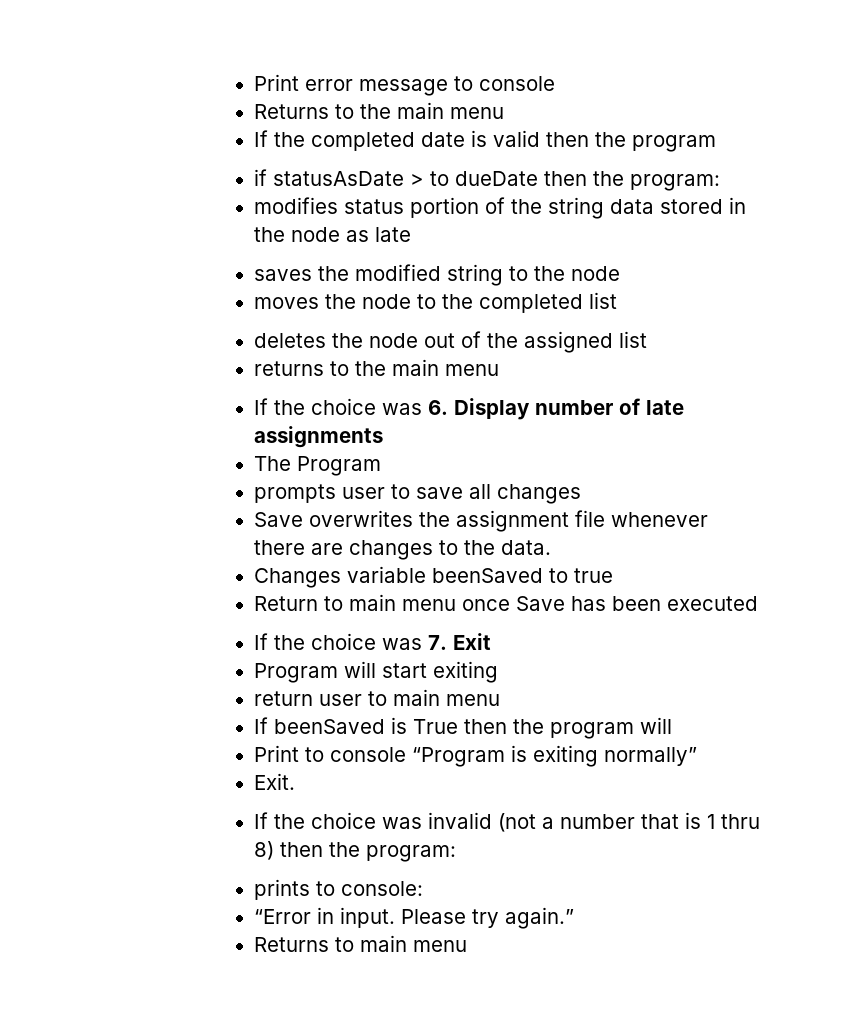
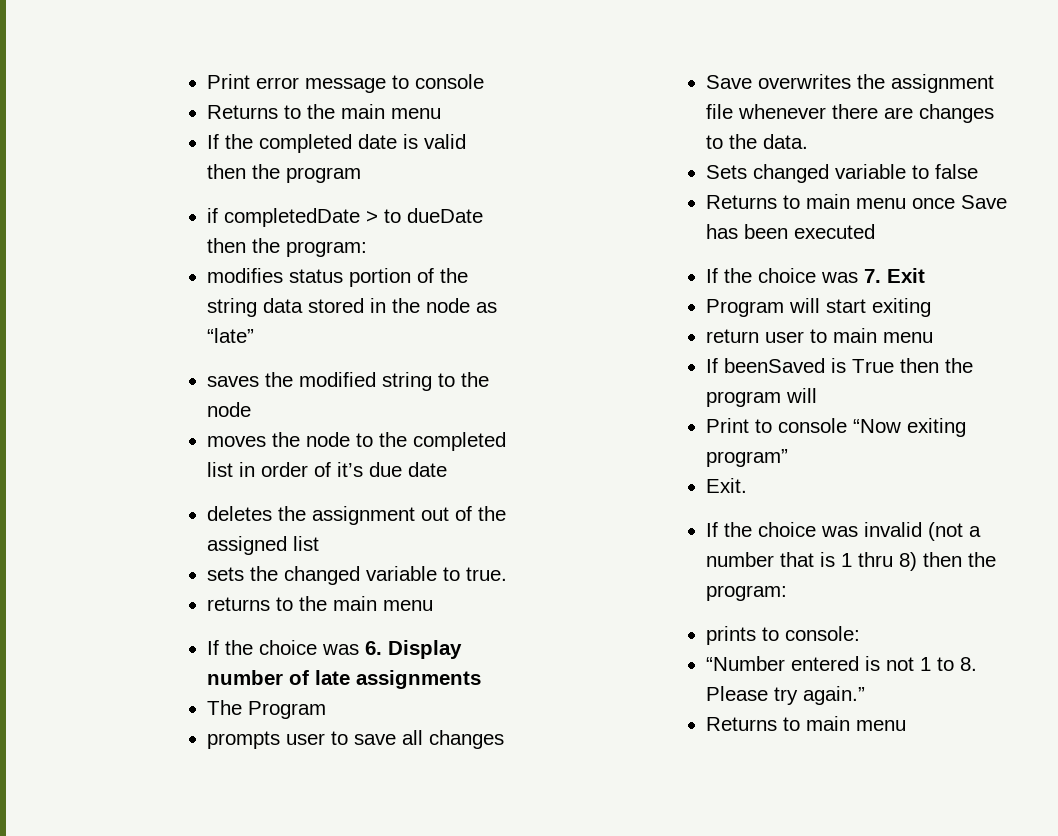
- if statusAsDate > to dueDate then the program:
+ if completedDate > to dueDate then the program:
- modifies status portion of the string data stored in the node as late
+ modifies status portion of the string data stored in the node as “late”
- moves the node to the completed list
+ moves the node to the completed list in order of it’s due date
- deletes the node out of the assigned list
+ deletes the assignment out of the assigned list
+ sets the changed variable to true.
- Changes variable beenSaved to true
- Return to main menu once Save has been executed
+ Sets changed variable to false
+ Returns to main menu once Save has been executed
- Print to console “Program is exiting normally”
+ Print to console “Now exiting program”
- “Error in input. Please try again.”
+ “Number entered is not 1 to 8. Please try again.”

